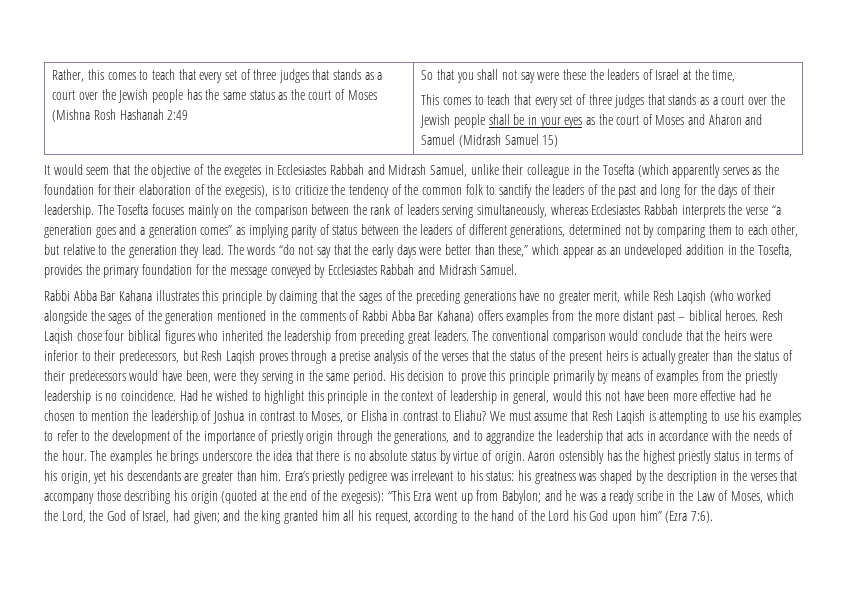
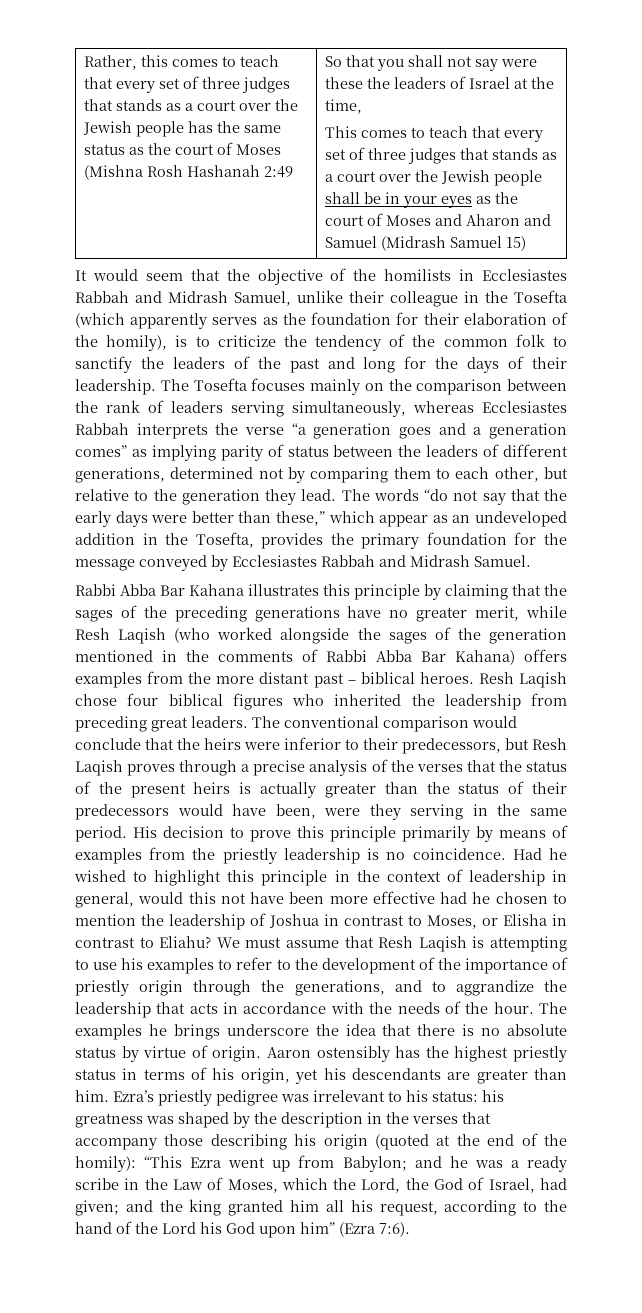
- It would seem that the objective of the exegetes in Ecclesiastes Rabbah and Midrash Samuel, unlike their colleague in the Tosefta (which apparently serves as the foundation for their elaboration of the exegesis), is to criticize the tendency of the common folk to sanctify the leaders of the past and long for the days of their leadership.
+ It would seem that the objective of the homilists in Ecclesiastes Rabbah and Midrash Samuel, unlike their colleague in the Tosefta (which apparently serves as the foundation for their elaboration of the homily), is to criticize the tendency of the common folk to sanctify the leaders of the past and long for the days of their leadership.
- his greatness was shaped by the description in the verses that accompany those describing his origin (quoted at the end of the exegesis):
+ his greatness was shaped by the description in the verses that accompany those describing his origin (quoted at the end of the homily):

